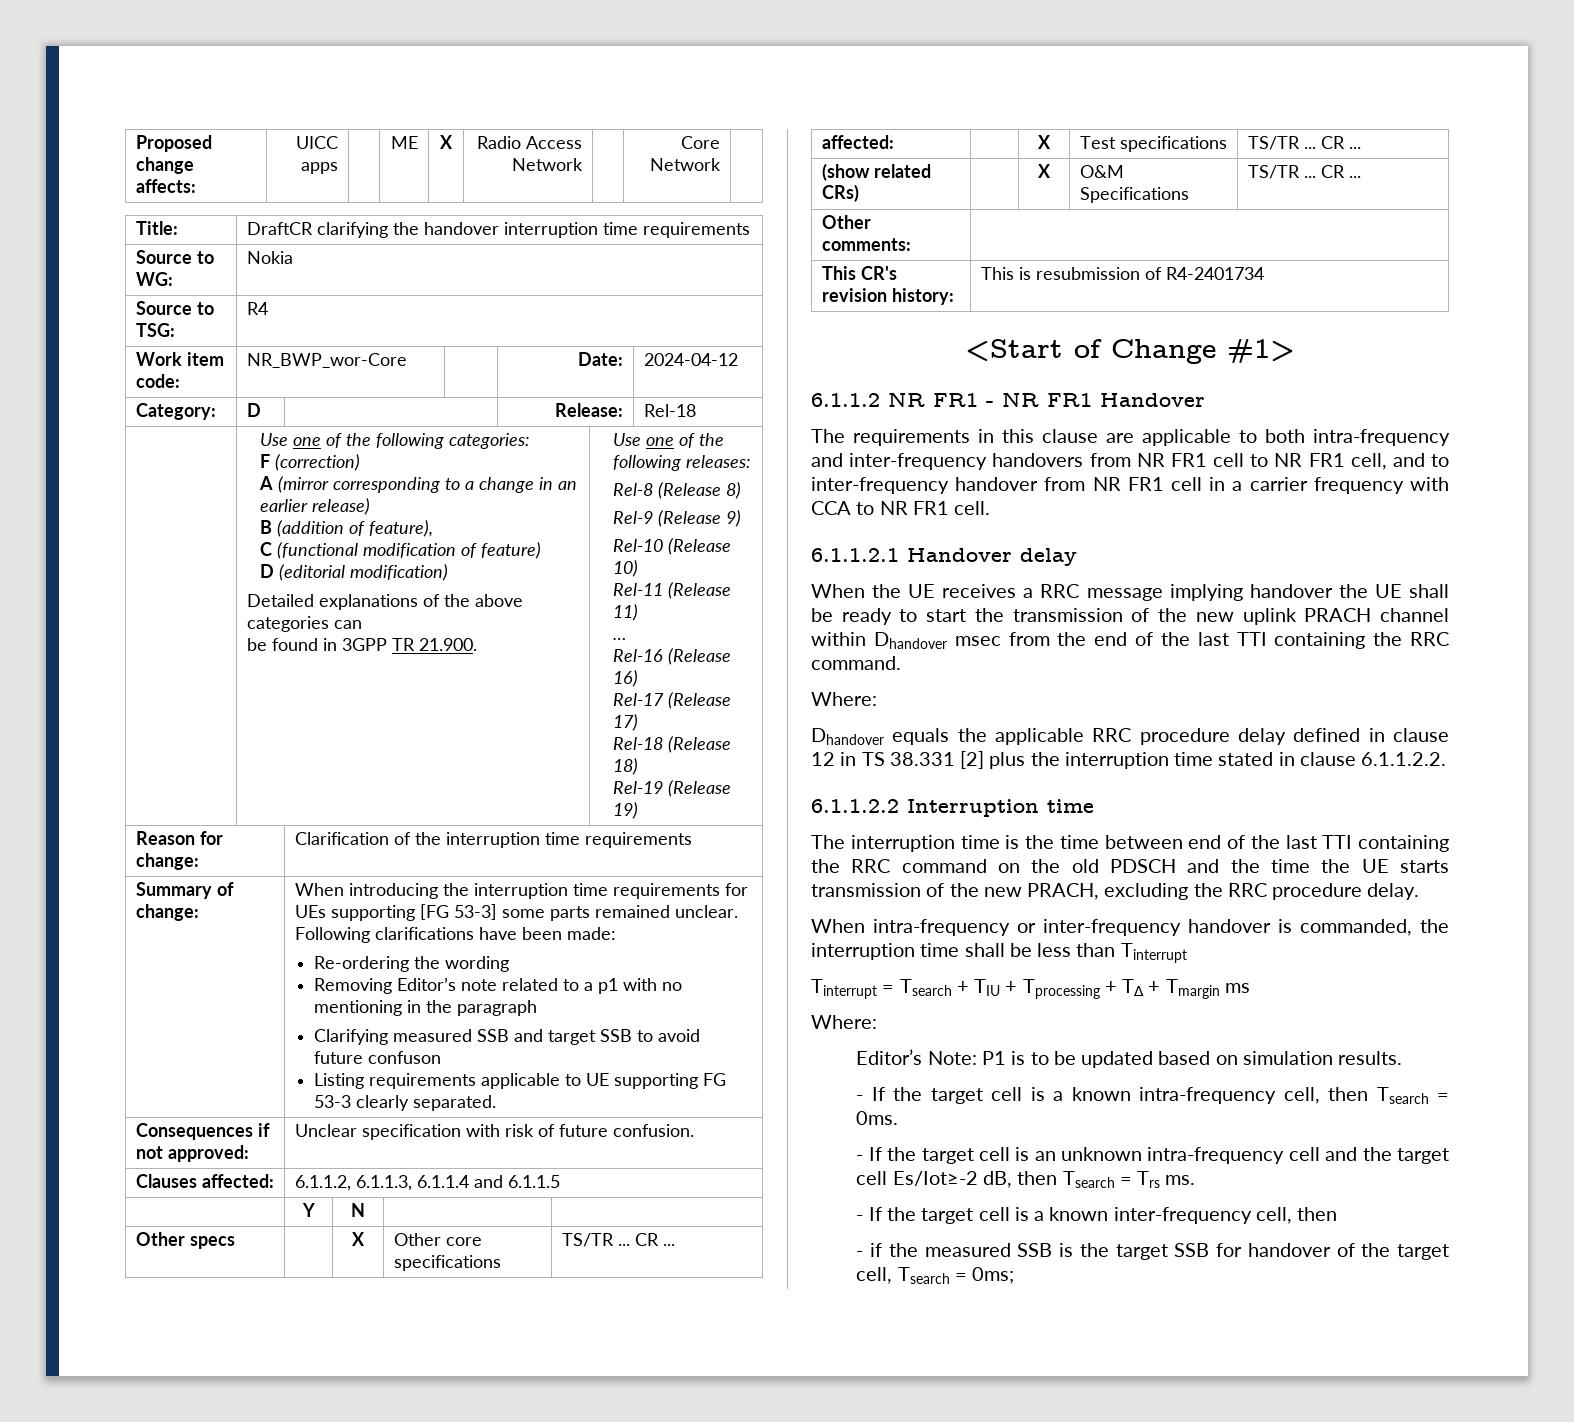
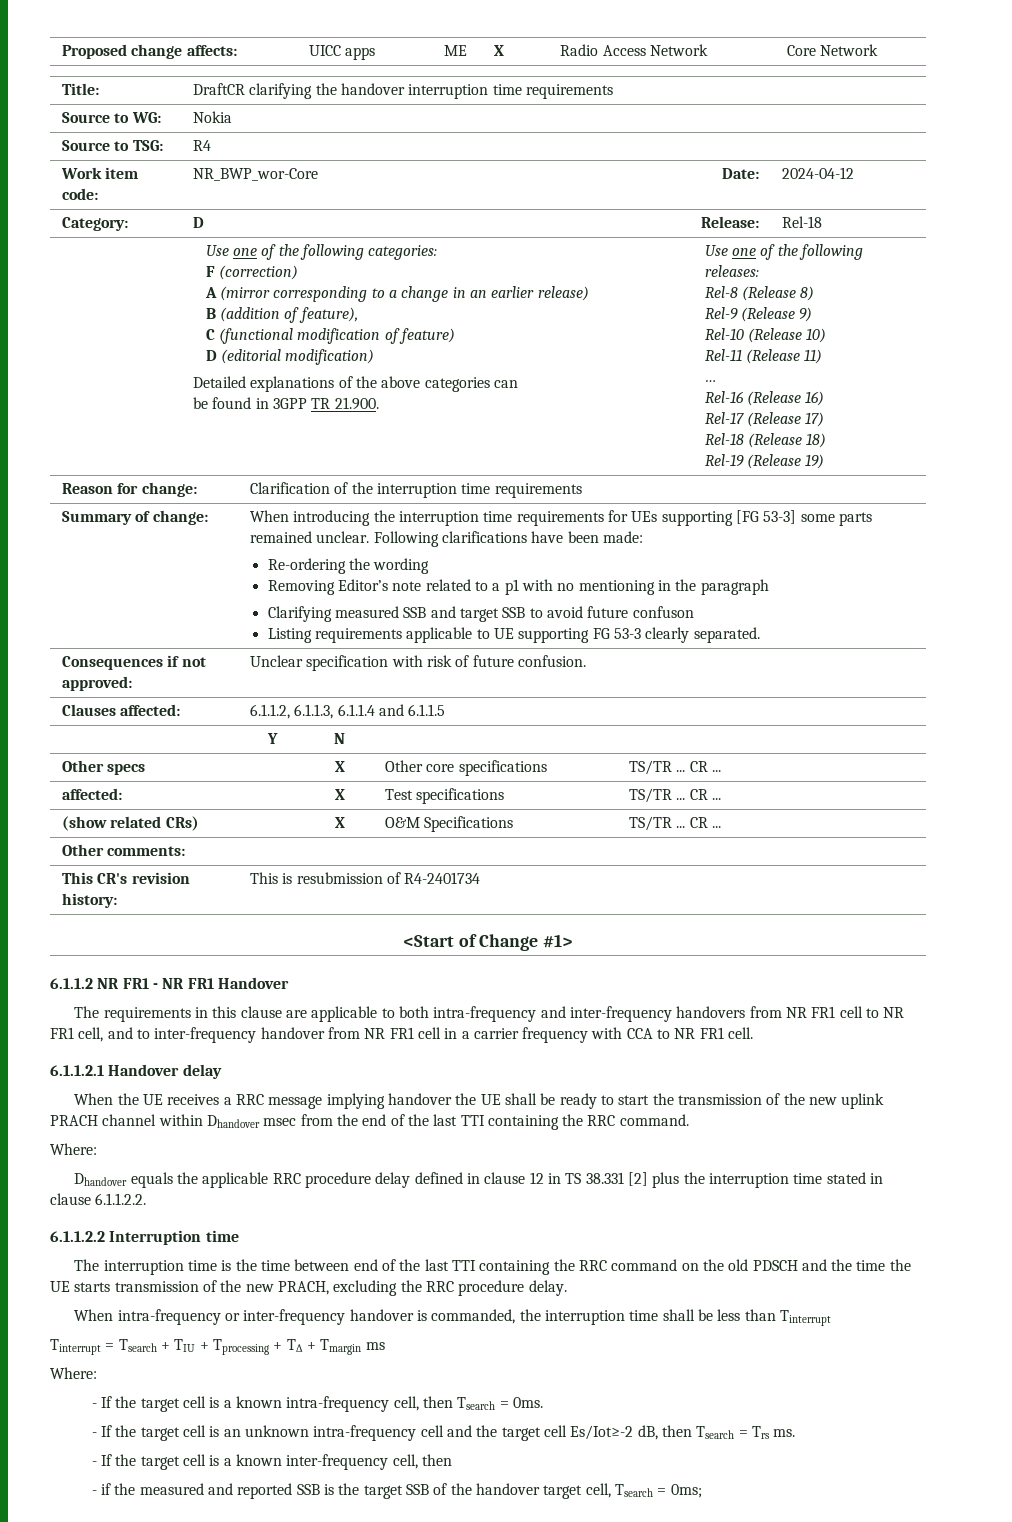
- Editor’s Note: P1 is to be updated based on simulation results.
- - if the measured SSB is the target SSB for handover of the target cell, Tsearch = 0ms;
+ - if the measured and reported SSB is the target SSB of the handover target cell, Tsearch = 0ms;

